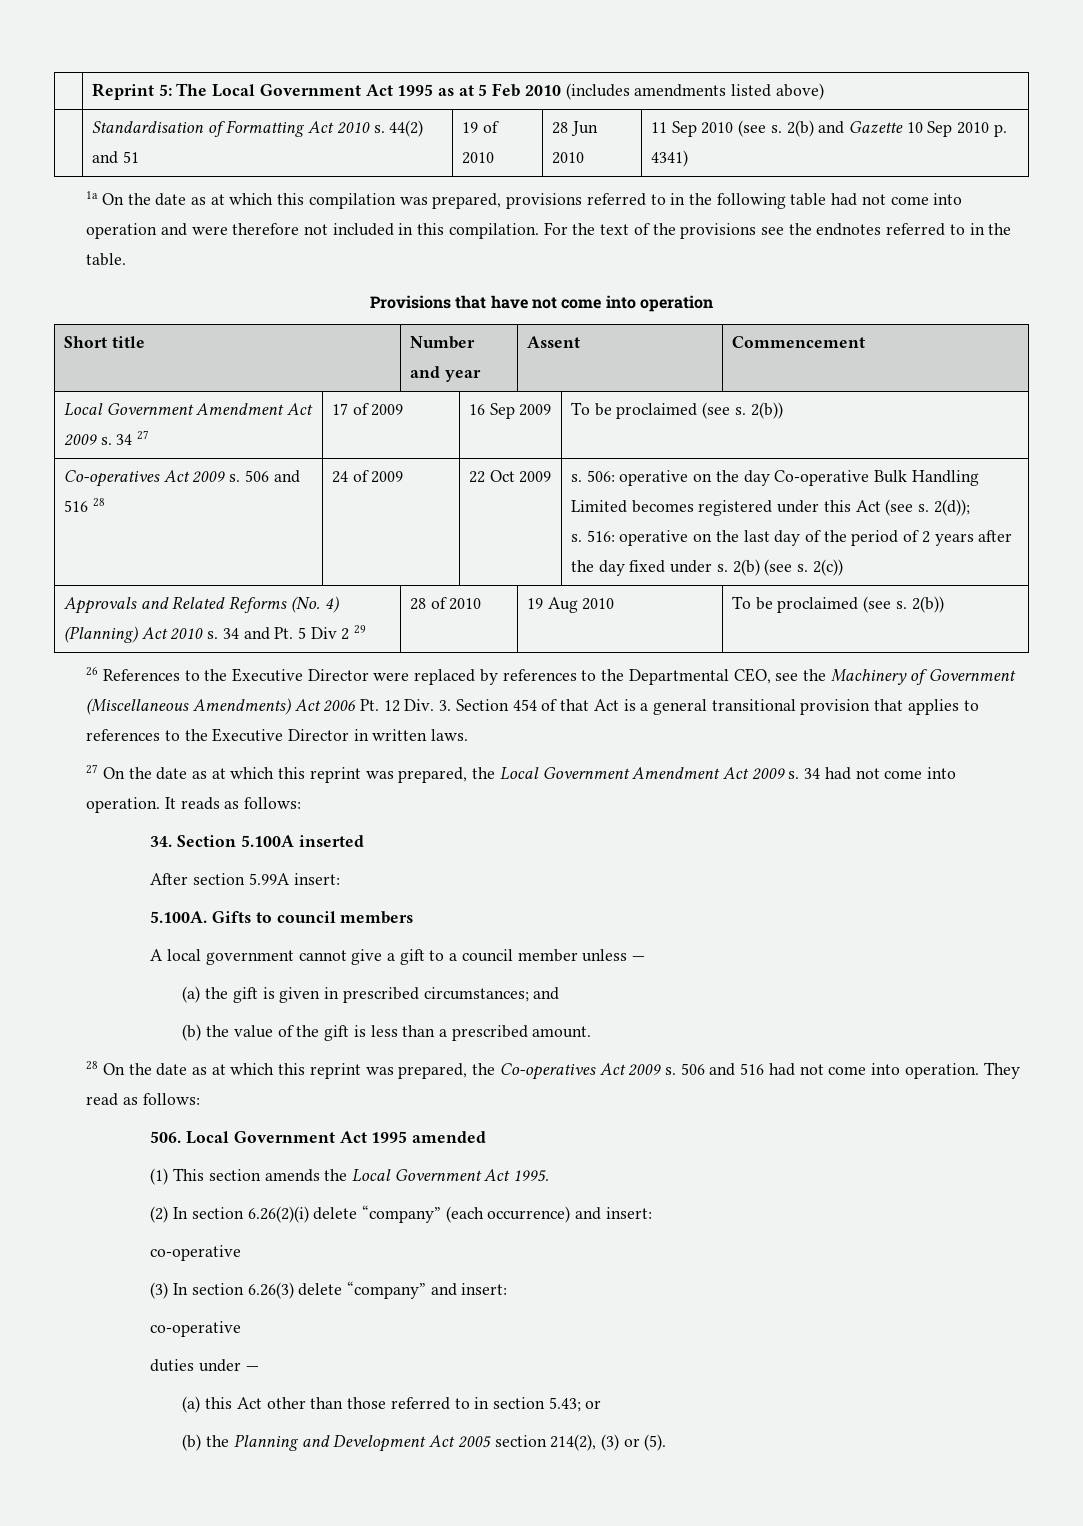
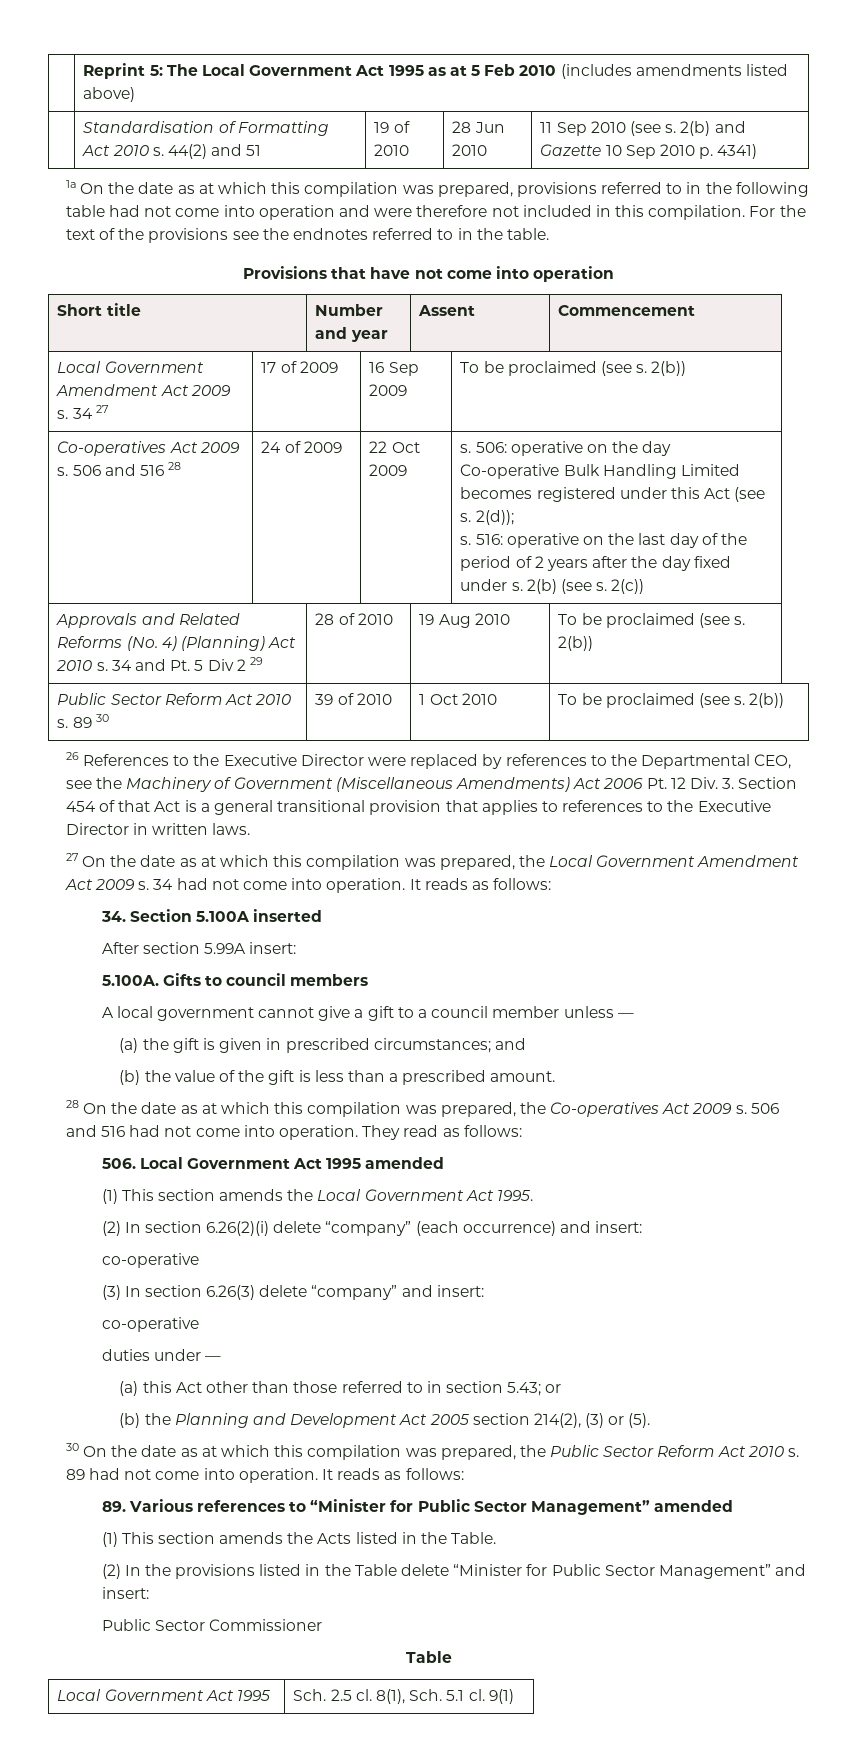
+ Public Sector Reform Act 2010 s. 89 30 | 39 of 2010 | 1 Oct 2010 | To be proclaimed (see s. 2(b))
- 27 On the date as at which this reprint was prepared, the Local Government Amendment Act 2009 s.
+ 27 On the date as at which this compilation was prepared, the Local Government Amendment Act 2009 s.
- 28 On the date as at which this reprint was prepared, the Co-operatives Act 2009 s.
+ 28 On the date as at which this compilation was prepared, the Co-operatives Act 2009 s.
+ 30 On the date as at which this compilation was prepared, the Public Sector Reform Act 2010 s. 89 had not come into operation. It reads as follows:
+ 89. Various references to “Minister for Public Sector Management” amended
+ (1) This section amends the Acts listed in the Table.
+ (2) In the provisions listed in the Table delete “Minister for Public Sector Management” and insert:
+ Public Sector Commissioner
+ Table
+ Local Government Act 1995 | Sch. 2.5 cl. 8(1), Sch. 5.1 cl. 9(1)

